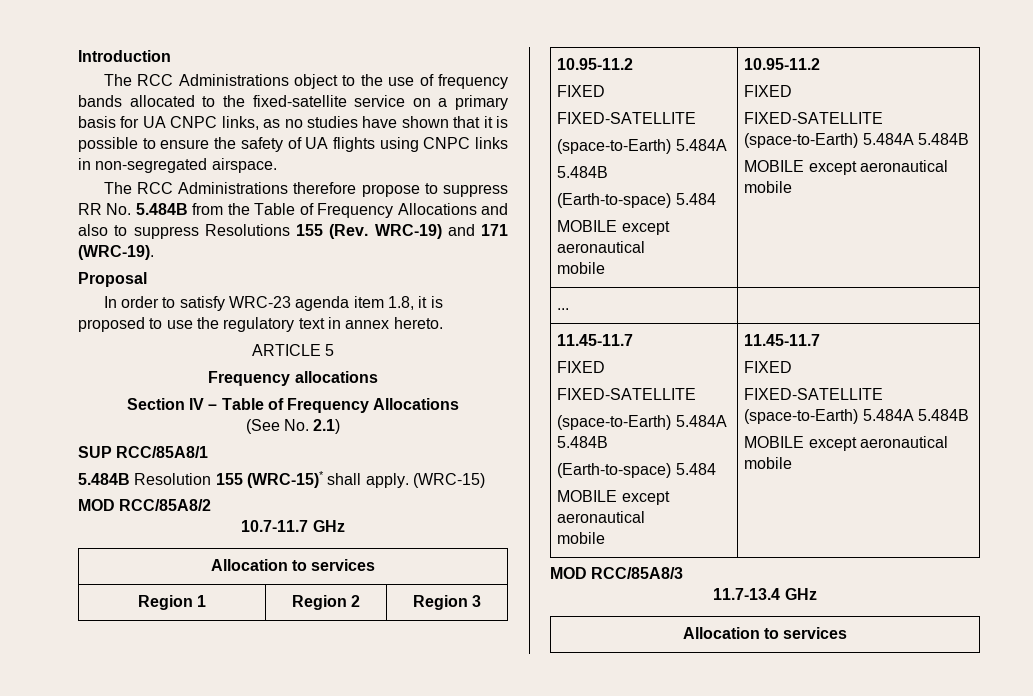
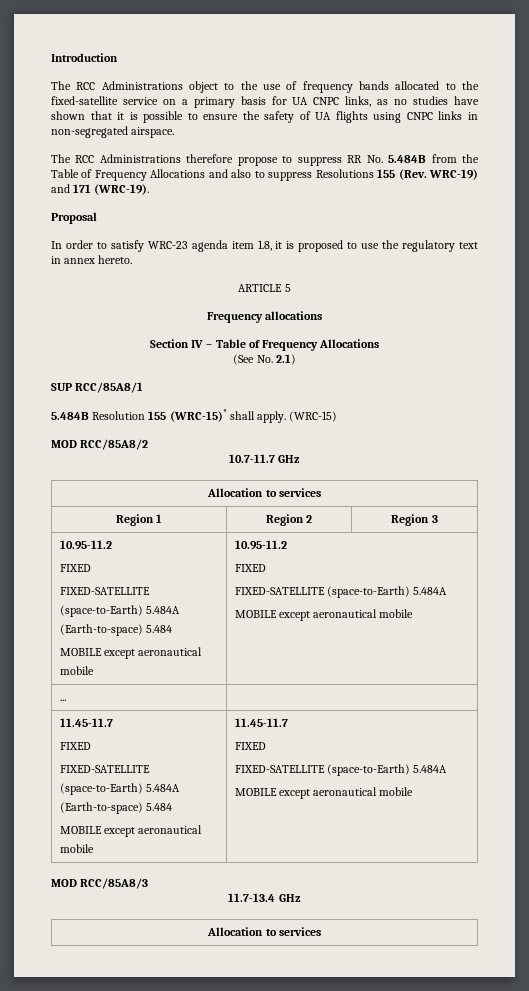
  Region 1 | Region 2 | Region 3
  10.95-11.2
  FIXED
  FIXED-SATELLITE
  (space-to-Earth) 5.484A
- 5.484B
  (Earth-to-space) 5.484
  MOBILE except aeronautical
  mobile | 10.95-11.2
  FIXED
- FIXED-SATELLITE (space-to-Earth) 5.484A 5.484B
+ FIXED-SATELLITE (space-to-Earth) 5.484A
  ... |
  11.45-11.7
  FIXED
  FIXED-SATELLITE
- (space-to-Earth) 5.484A 5.484B
+ (space-to-Earth) 5.484A
  (Earth-to-space) 5.484
  MOBILE except aeronautical
  mobile | 11.45-11.7
  FIXED
- FIXED-SATELLITE (space-to-Earth) 5.484A 5.484B
+ FIXED-SATELLITE (space-to-Earth) 5.484A

